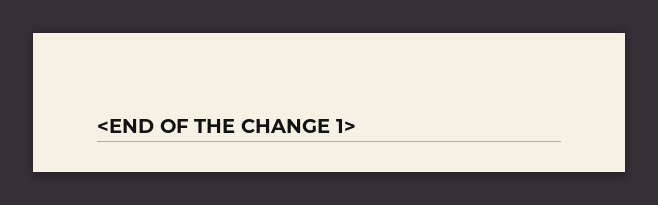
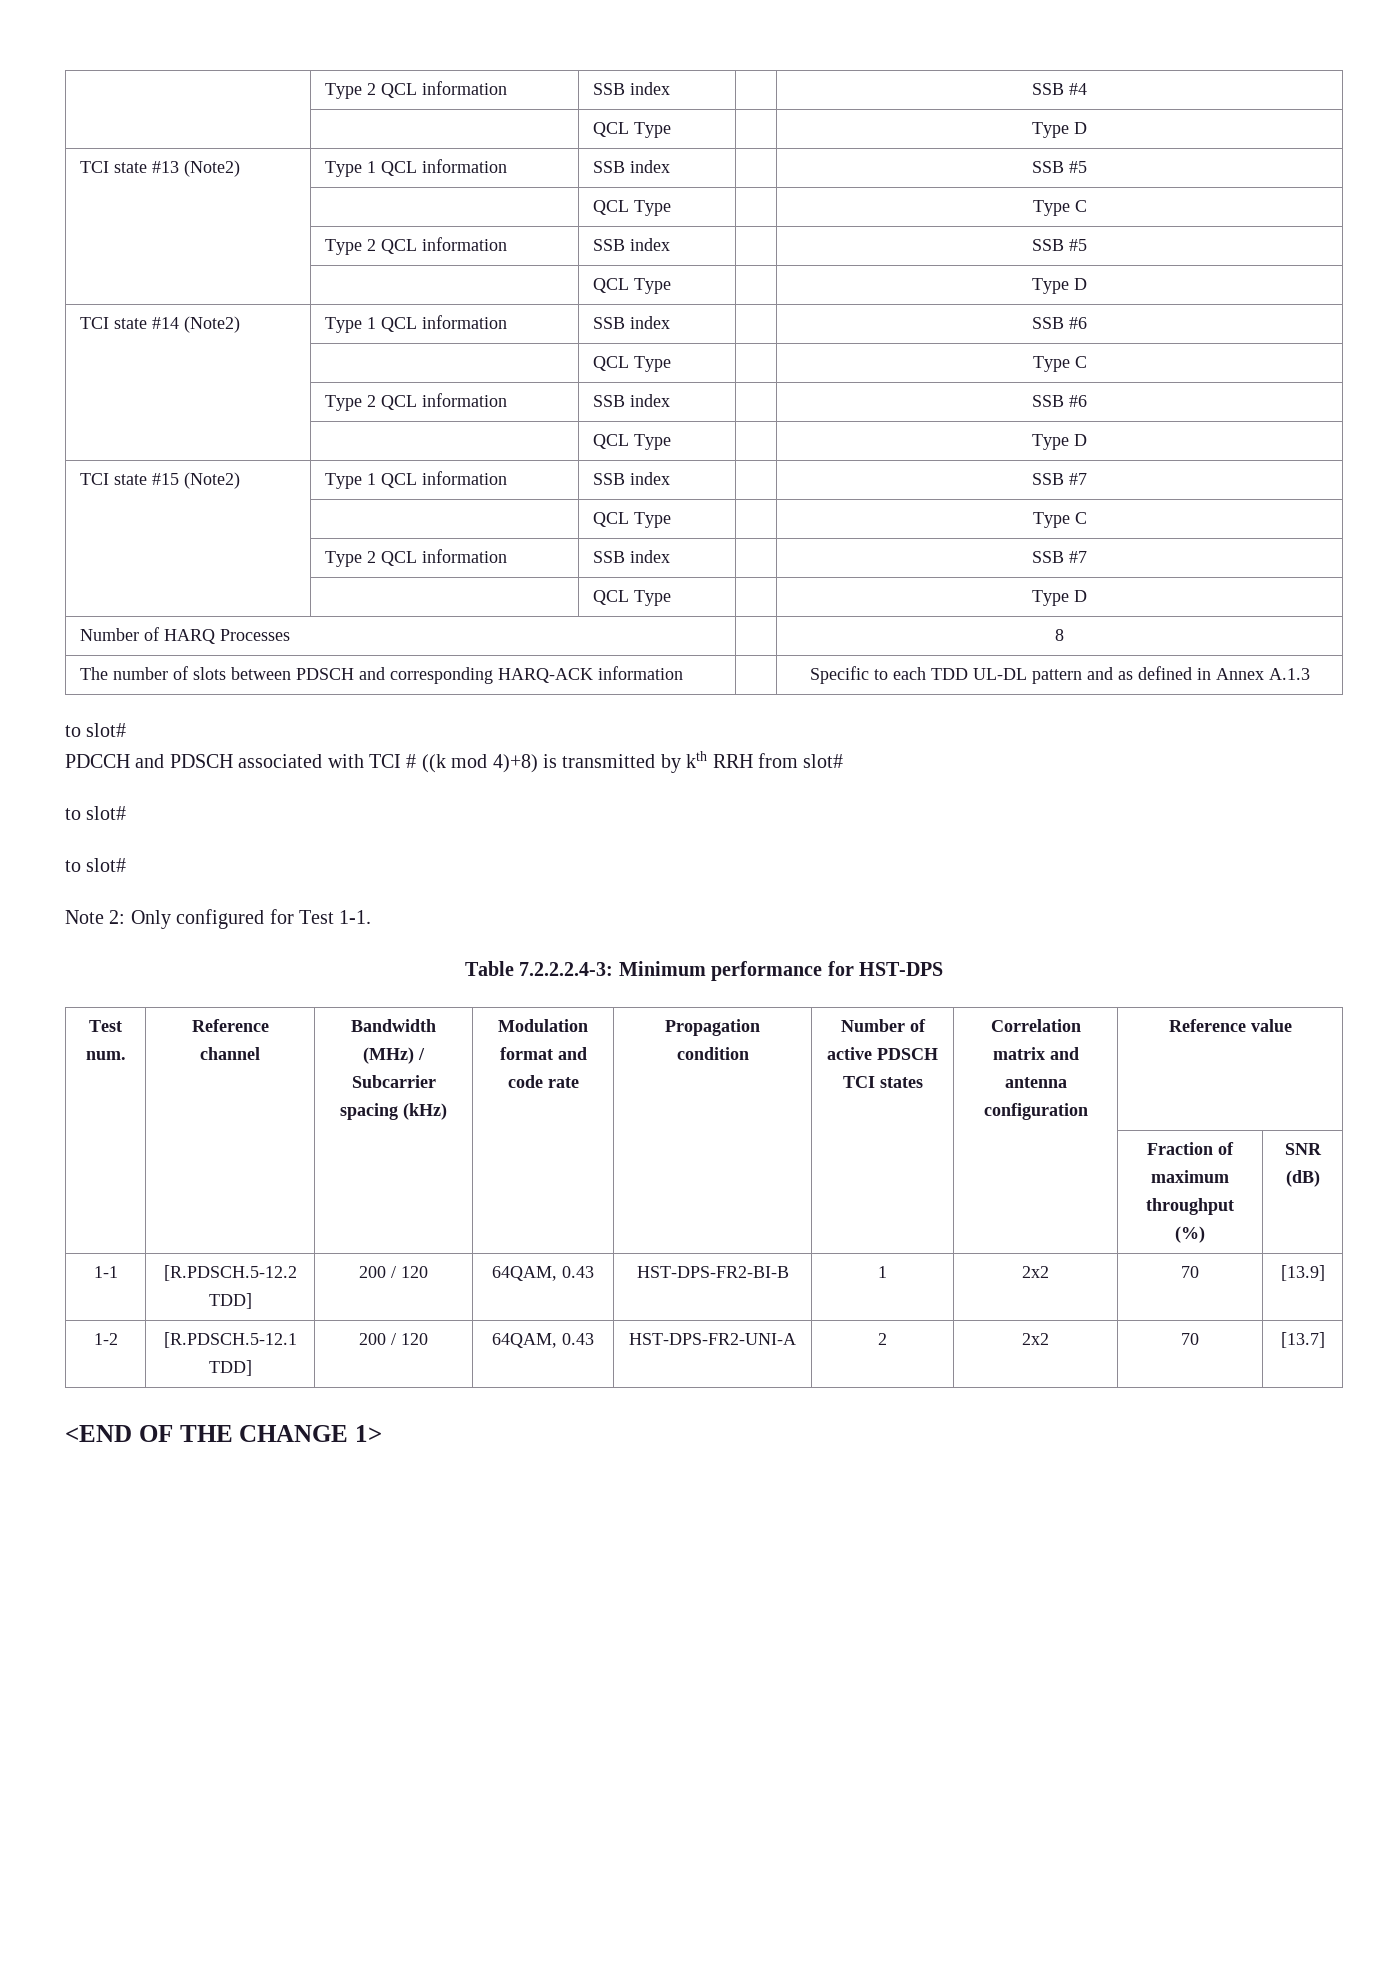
+ | Type 2 QCL information | SSB index | | SSB #4
+ | | QCL Type | | Type D
+ TCI state #13 (Note2) | Type 1 QCL information | SSB index | | SSB #5
+ | | QCL Type | | Type C
+ | Type 2 QCL information | SSB index | | SSB #5
+ | | QCL Type | | Type D
+ TCI state #14 (Note2) | Type 1 QCL information | SSB index | | SSB #6
+ | | QCL Type | | Type C
+ | Type 2 QCL information | SSB index | | SSB #6
+ | | QCL Type | | Type D
+ TCI state #15 (Note2) | Type 1 QCL information | SSB index | | SSB #7
+ | | QCL Type | | Type C
+ | Type 2 QCL information | SSB index | | SSB #7
+ | | QCL Type | | Type D
+ Number of HARQ Processes | | 8
+ The number of slots between PDSCH and corresponding HARQ-ACK information | | Specific to each TDD UL-DL pattern and as defined in Annex A.1.3
+ to slot#
+ PDCCH and PDSCH associated with TCI # ((k mod 4)+8) is transmitted by kth RRH from slot#
+ to slot#
+ to slot#
+ Note 2: Only configured for Test 1-1.
+ Table 7.2.2.2.4-3: Minimum performance for HST-DPS
+ Test num. | Reference channel | Bandwidth (MHz) / Subcarrier spacing (kHz) | Modulation format and code rate | Propagation condition | Number of active PDSCH TCI states | Correlation matrix and antenna configuration | Reference value
+ | | | | | | | Fraction of maximum throughput (%) | SNR (dB)
+ 1-1 | [R.PDSCH.5-12.2 TDD] | 200 / 120 | 64QAM, 0.43 | HST-DPS-FR2-BI-B | 1 | 2x2 | 70 | [13.9]
+ 1-2 | [R.PDSCH.5-12.1 TDD] | 200 / 120 | 64QAM, 0.43 | HST-DPS-FR2-UNI-A | 2 | 2x2 | 70 | [13.7]

